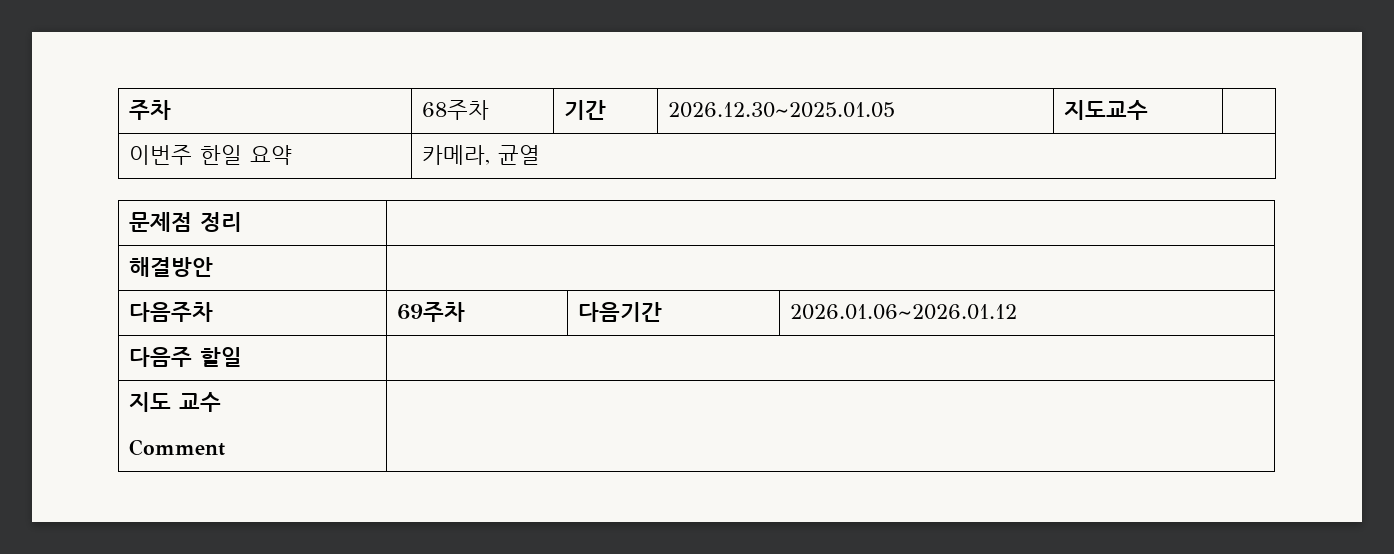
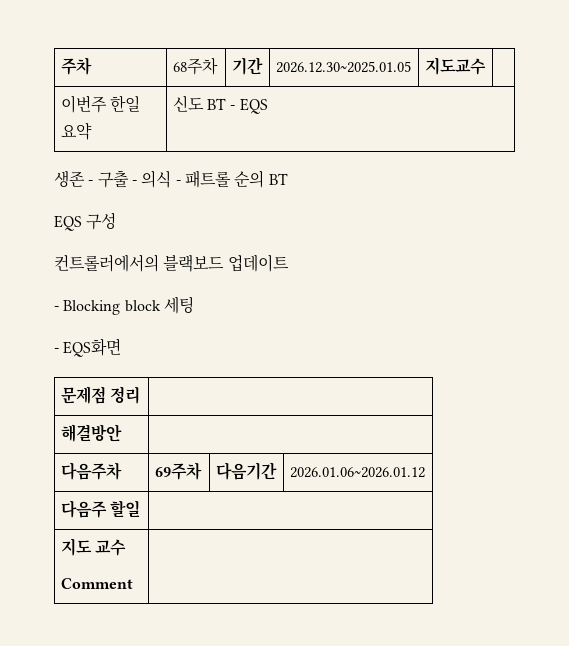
- 이번주 한일 요약 | 카메라, 균열
+ 이번주 한일 요약 | 신도 BT - EQS
+ 생존 - 구출 - 의식 - 패트롤 순의 BT
+ EQS 구성
+ 컨트롤러에서의 블랙보드 업데이트
+ - Blocking block 세팅
+ - EQS화면

